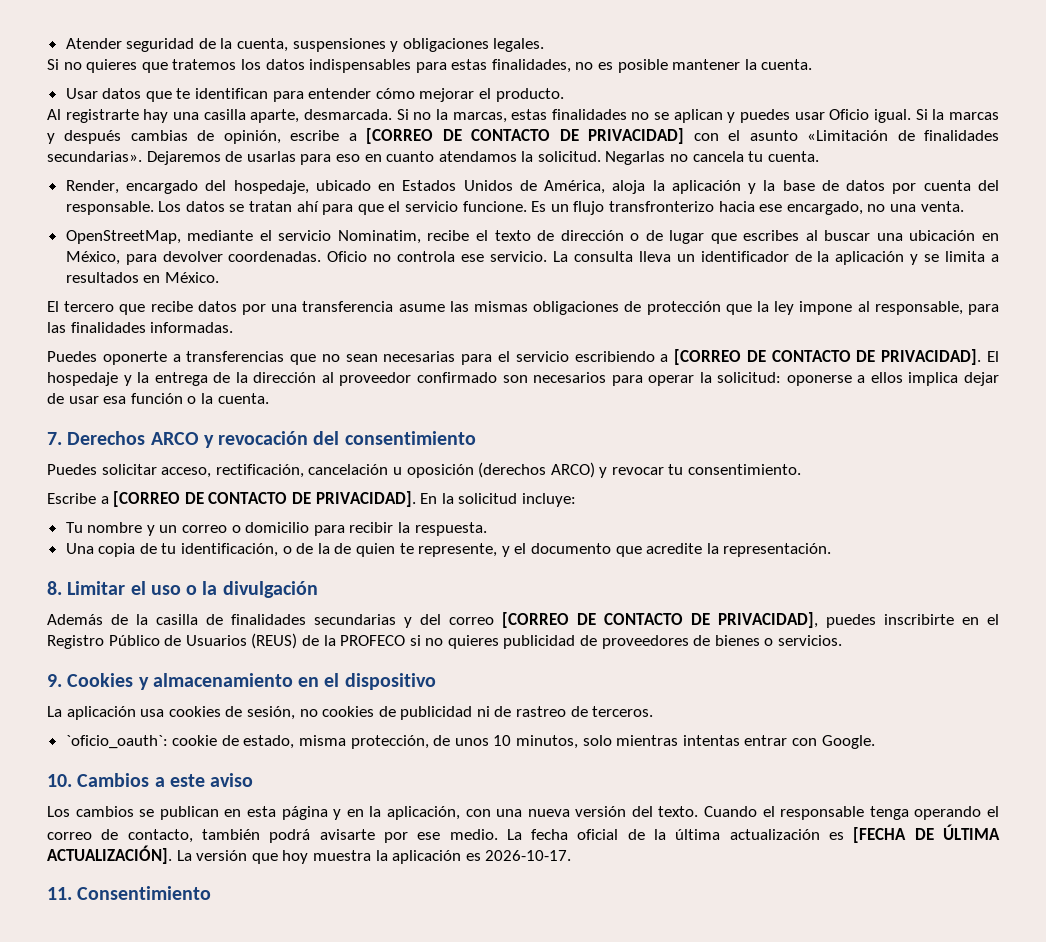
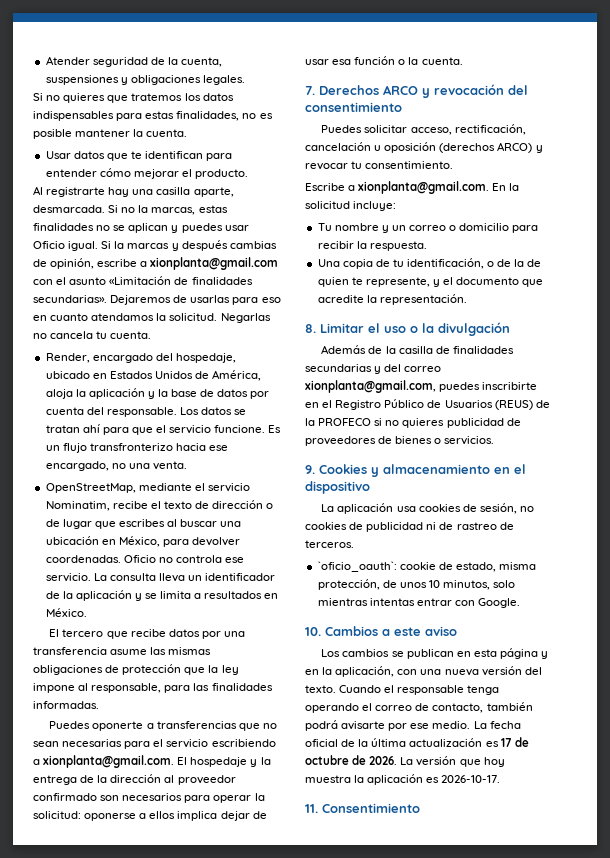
- Si la marcas y después cambias de opinión, escribe a [CORREO DE CONTACTO DE PRIVACIDAD] con el asunto «Limitación de finalidades secundarias».
+ Si la marcas y después cambias de opinión, escribe a xionplanta@gmail.com con el asunto «Limitación de finalidades secundarias».
- Puedes oponerte a transferencias que no sean necesarias para el servicio escribiendo a [CORREO DE CONTACTO DE PRIVACIDAD]. El hospedaje y la entrega de la dirección al proveedor confirmado son necesarios para operar la solicitud: oponerse a ellos implica dejar de usar esa función o la cuenta.
+ Puedes oponerte a transferencias que no sean necesarias para el servicio escribiendo a xionplanta@gmail.com. El hospedaje y la entrega de la dirección al proveedor confirmado son necesarios para operar la solicitud: oponerse a ellos implica dejar de usar esa función o la cuenta.
- Escribe a [CORREO DE CONTACTO DE PRIVACIDAD]. En la solicitud incluye:
+ Escribe a xionplanta@gmail.com. En la solicitud incluye:
- Además de la casilla de finalidades secundarias y del correo [CORREO DE CONTACTO DE PRIVACIDAD], puedes inscribirte en el Registro Público de Usuarios (REUS) de la PROFECO si no quieres publicidad de proveedores de bienes o servicios.
+ Además de la casilla de finalidades secundarias y del correo xionplanta@gmail.com, puedes inscribirte en el Registro Público de Usuarios (REUS) de la PROFECO si no quieres publicidad de proveedores de bienes o servicios.
- La fecha oficial de la última actualización es [FECHA DE ÚLTIMA ACTUALIZACIÓN].
+ La fecha oficial de la última actualización es 17 de octubre de 2026.

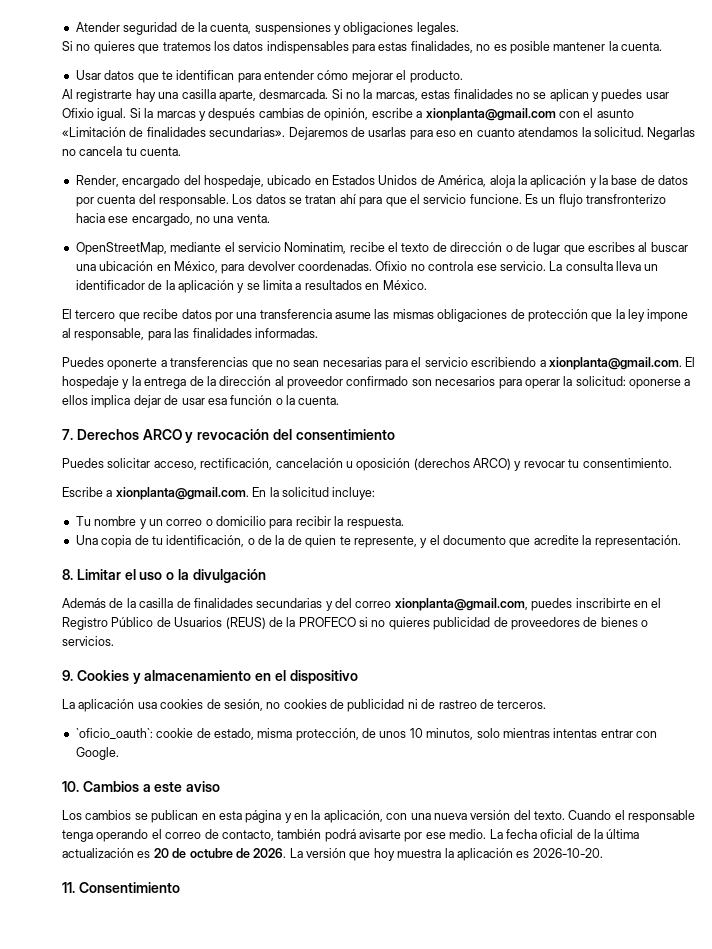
- Si no la marcas, estas finalidades no se aplican y puedes usar Oficio igual.
+ Si no la marcas, estas finalidades no se aplican y puedes usar Ofixio igual.
- Oficio no controla ese servicio.
+ Ofixio no controla ese servicio.
- La fecha oficial de la última actualización es 17 de octubre de 2026.
+ La fecha oficial de la última actualización es 20 de octubre de 2026.
- La versión que hoy muestra la aplicación es 2026-10-17.
+ La versión que hoy muestra la aplicación es 2026-10-20.

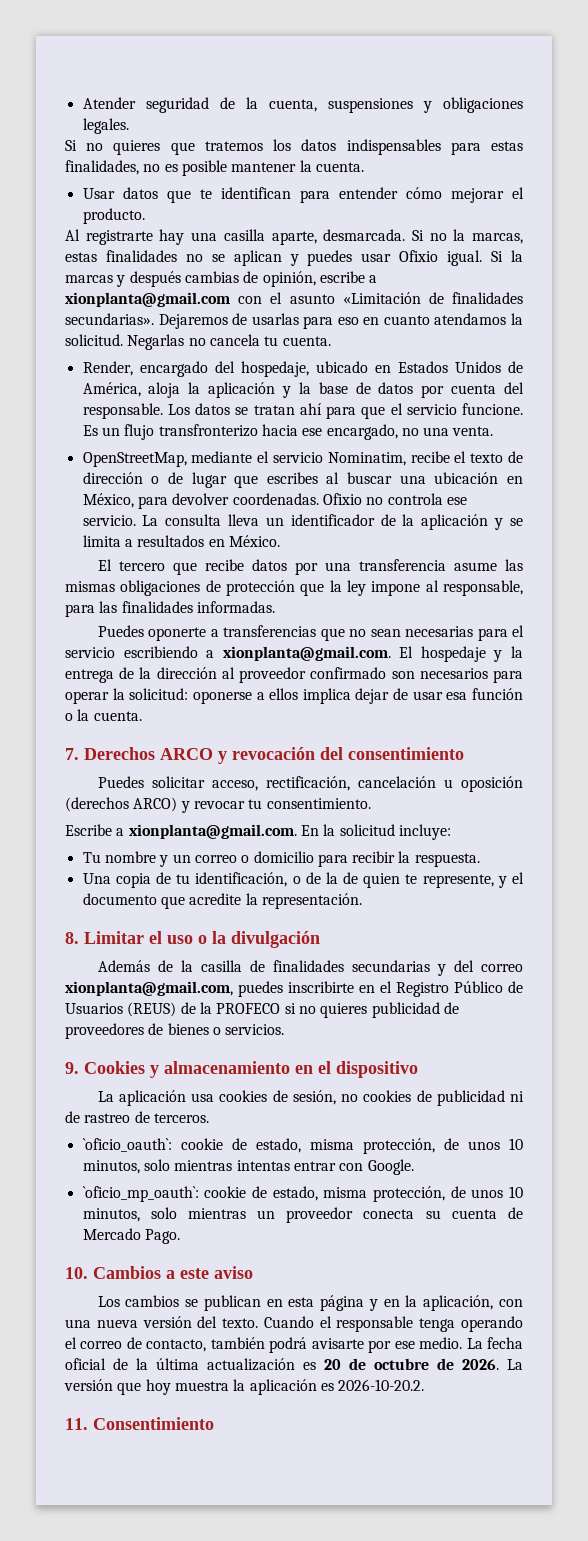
+ `oficio_mp_oauth`: cookie de estado, misma protección, de unos 10 minutos, solo mientras un proveedor conecta su cuenta de Mercado Pago.
- La versión que hoy muestra la aplicación es 2026-10-20.
+ La versión que hoy muestra la aplicación es 2026-10-20.2.

